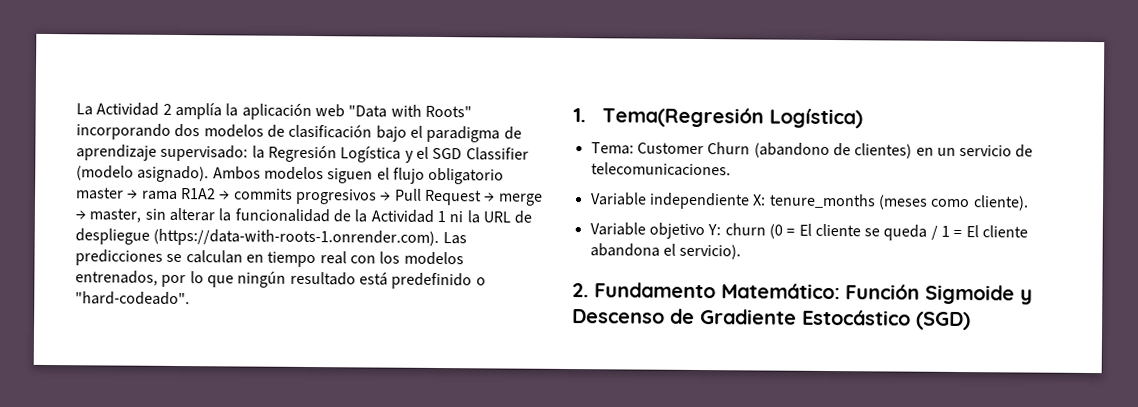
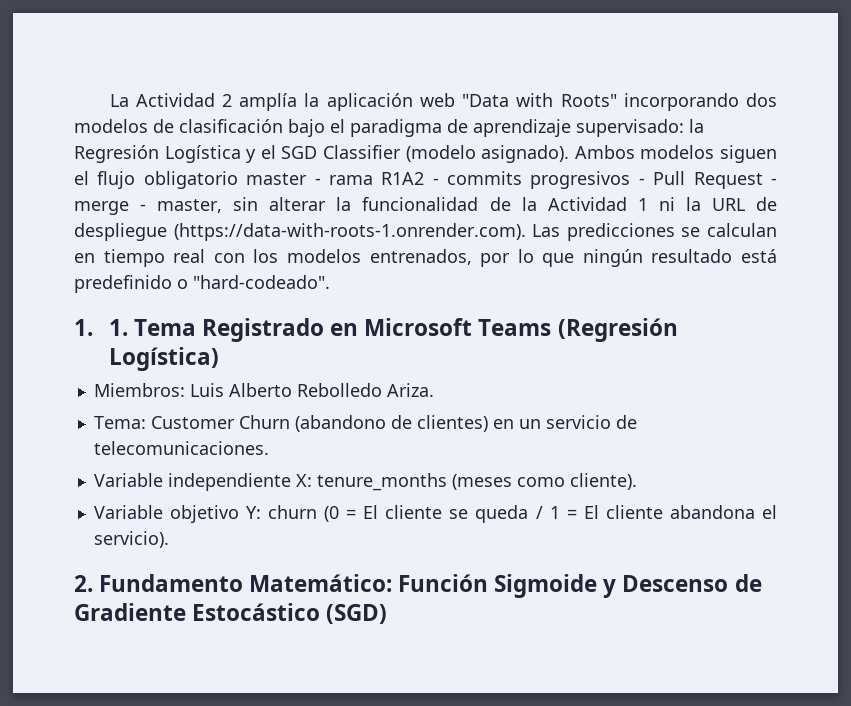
- Ambos modelos siguen el flujo obligatorio master → rama R1A2 → commits progresivos → Pull Request → merge → master, sin alterar la funcionalidad de la Actividad 1 ni la URL de despliegue (https://data-with-roots-1.onrender.com). Las predicciones se calculan en tiempo real con los modelos entrenados, por lo que ningún resultado está predefinido o "hard-codeado".
+ Ambos modelos siguen el flujo obligatorio master - rama R1A2 - commits progresivos - Pull Request - merge - master, sin alterar la funcionalidad de la Actividad 1 ni la URL de despliegue (https://data-with-roots-1.onrender.com). Las predicciones se calculan en tiempo real con los modelos entrenados, por lo que ningún resultado está predefinido o "hard-codeado".
- 1. Tema(Regresión Logística)
+ 1. 1. Tema Registrado en Microsoft Teams (Regresión Logística)
+ Miembros: Luis Alberto Rebolledo Ariza.

